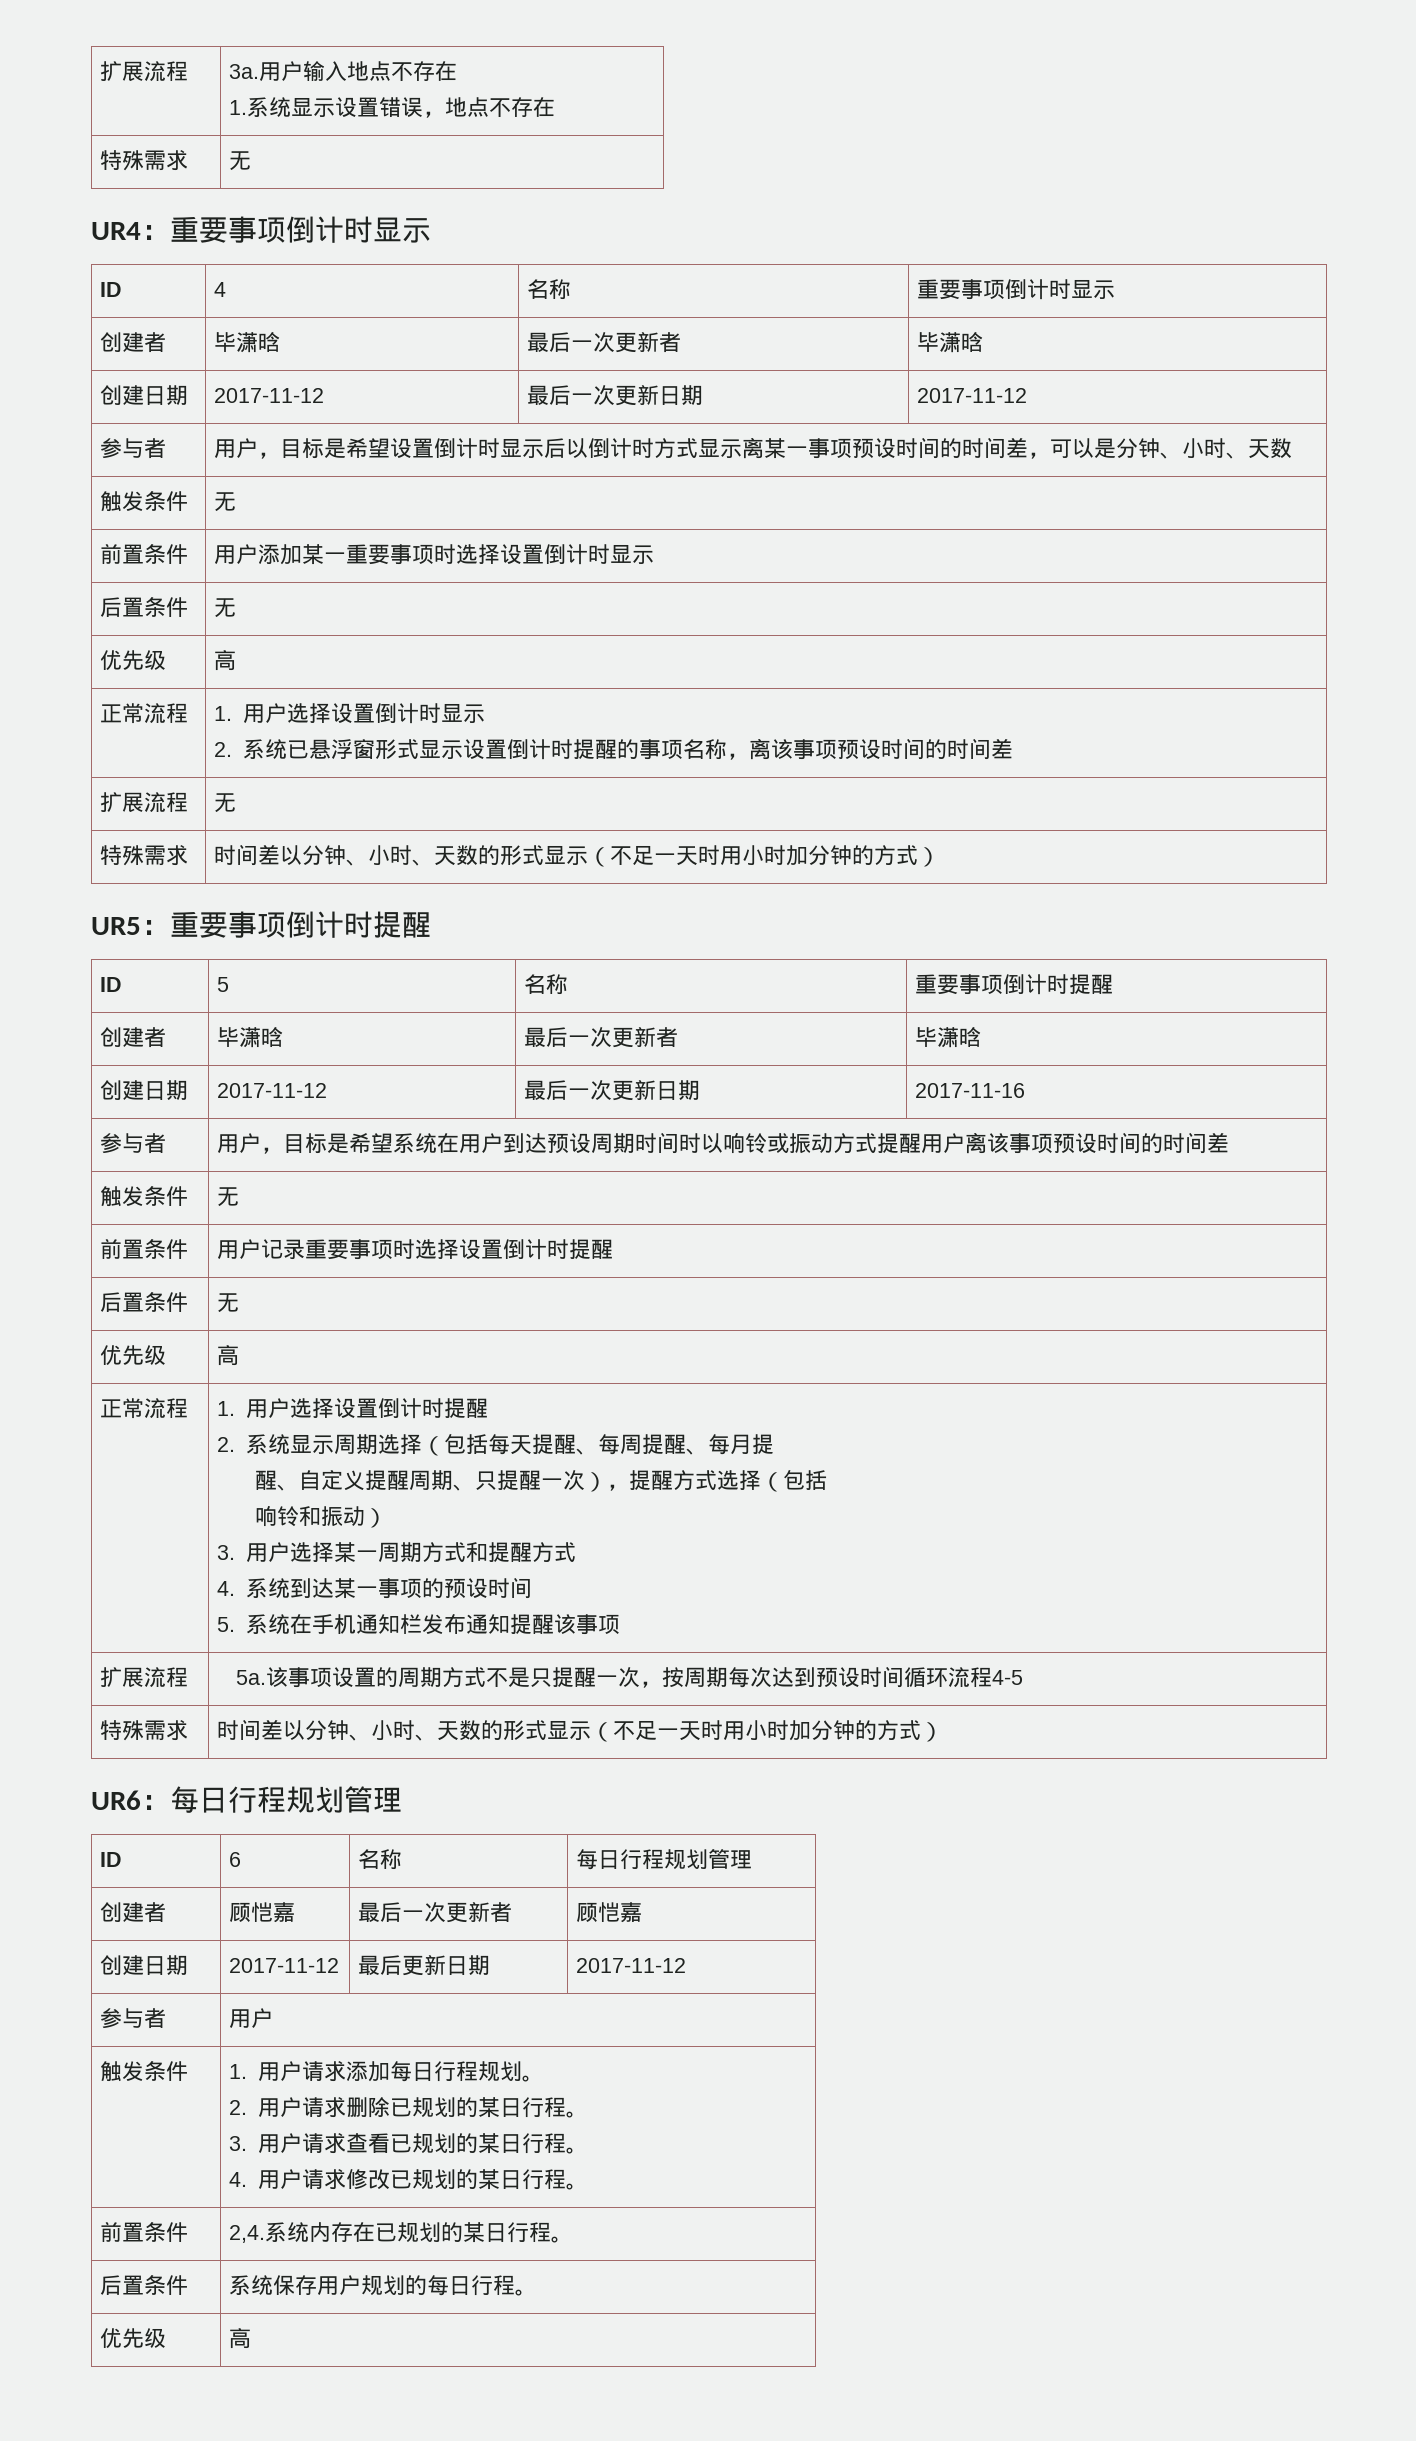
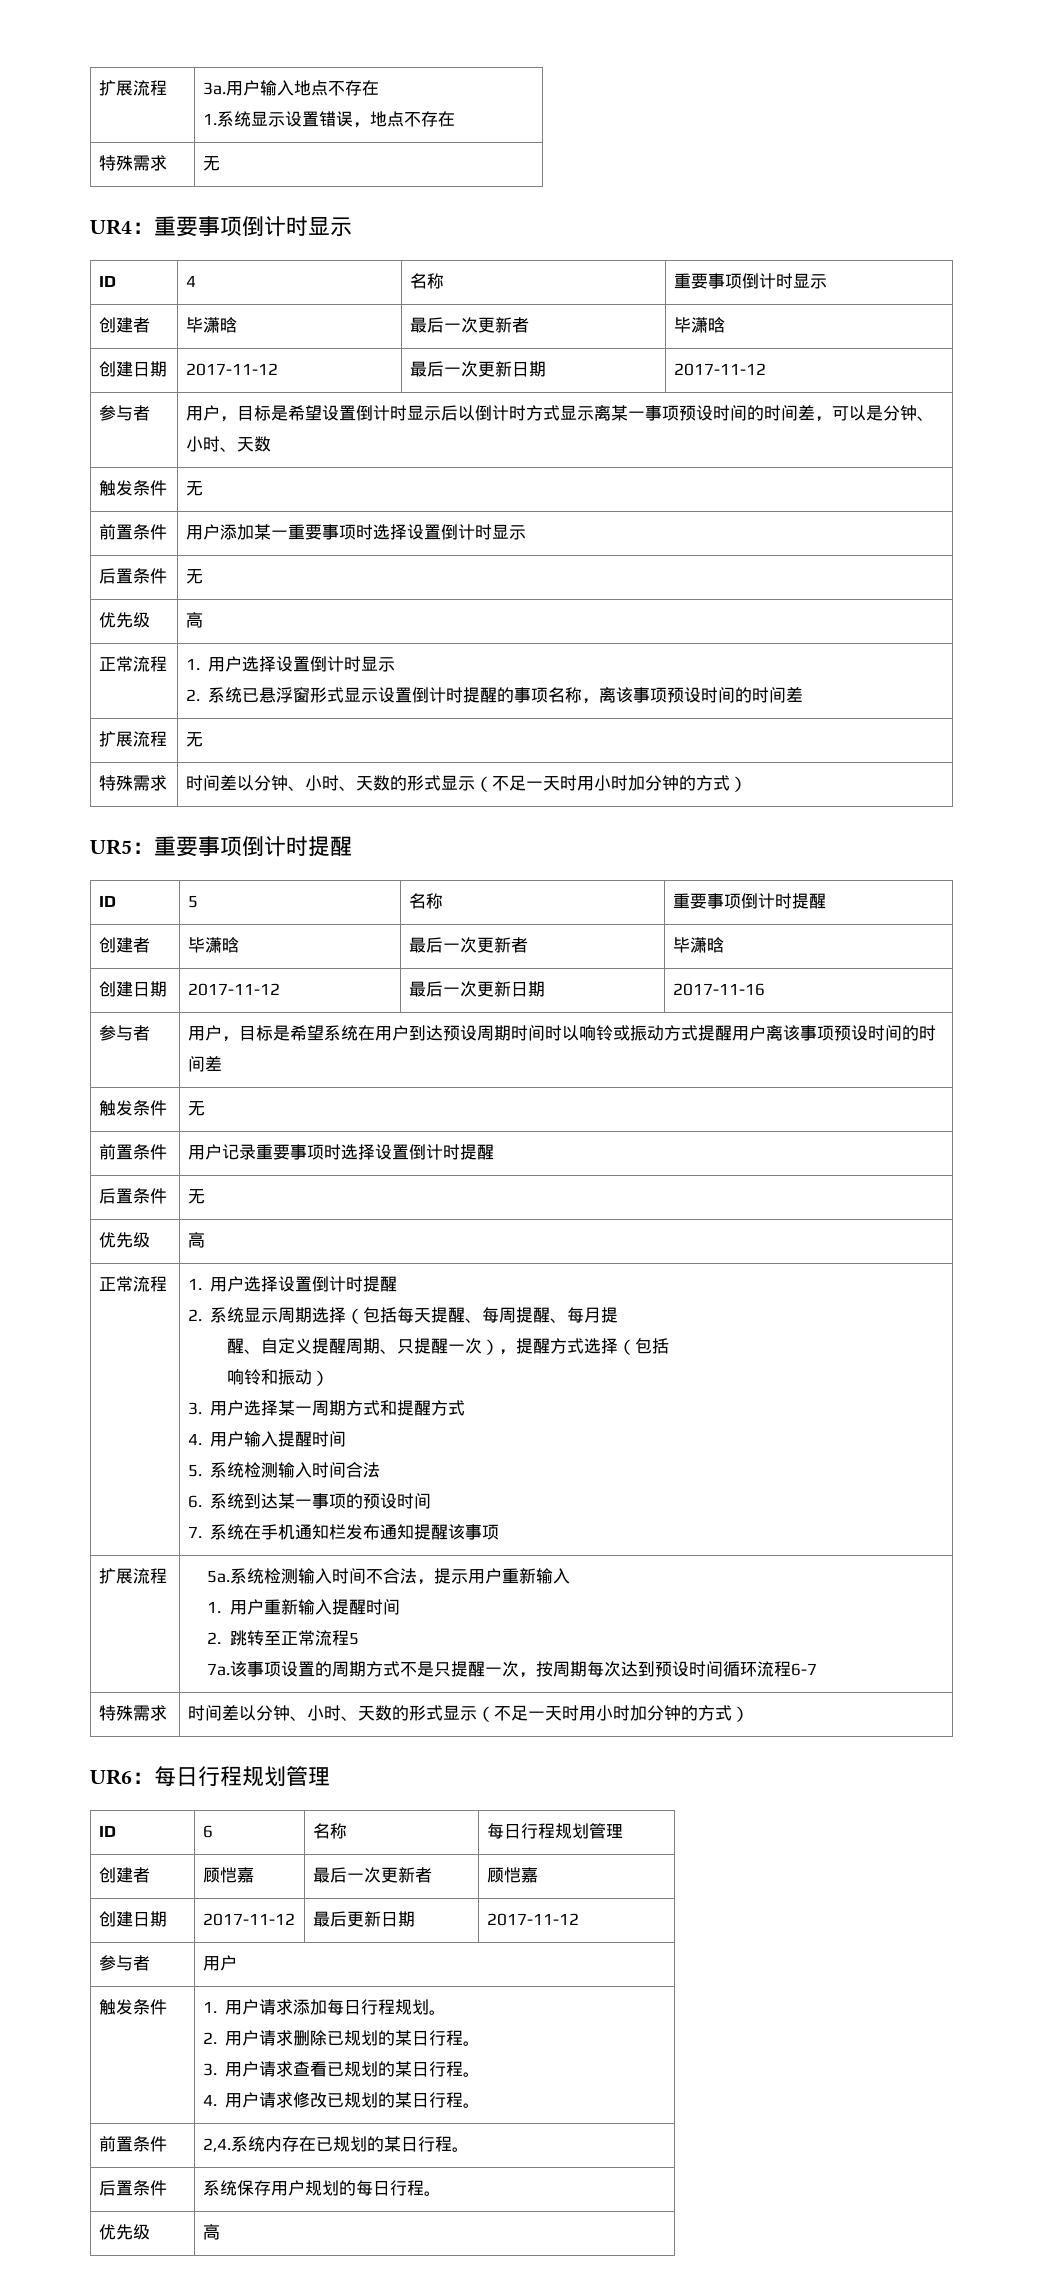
- 4.系统到达某一事项的预设时间
+ 4.用户输入提醒时间
+ 5.系统检测输入时间合法
+ 6.系统到达某一事项的预设时间
- 5.系统在手机通知栏发布通知提醒该事项
+ 7.系统在手机通知栏发布通知提醒该事项
+ 系统检测输入时间不合法，提示用户重新输入
+ 1.用户重新输入提醒时间
+ 2.跳转至正常流程5
+ 7a.
- 该事项设置的周期方式不是只提醒一次，按周期每次达到预设时间循环流程4-5
+ 该事项设置的周期方式不是只提醒一次，按周期每次达到预设时间循环流程6-7

